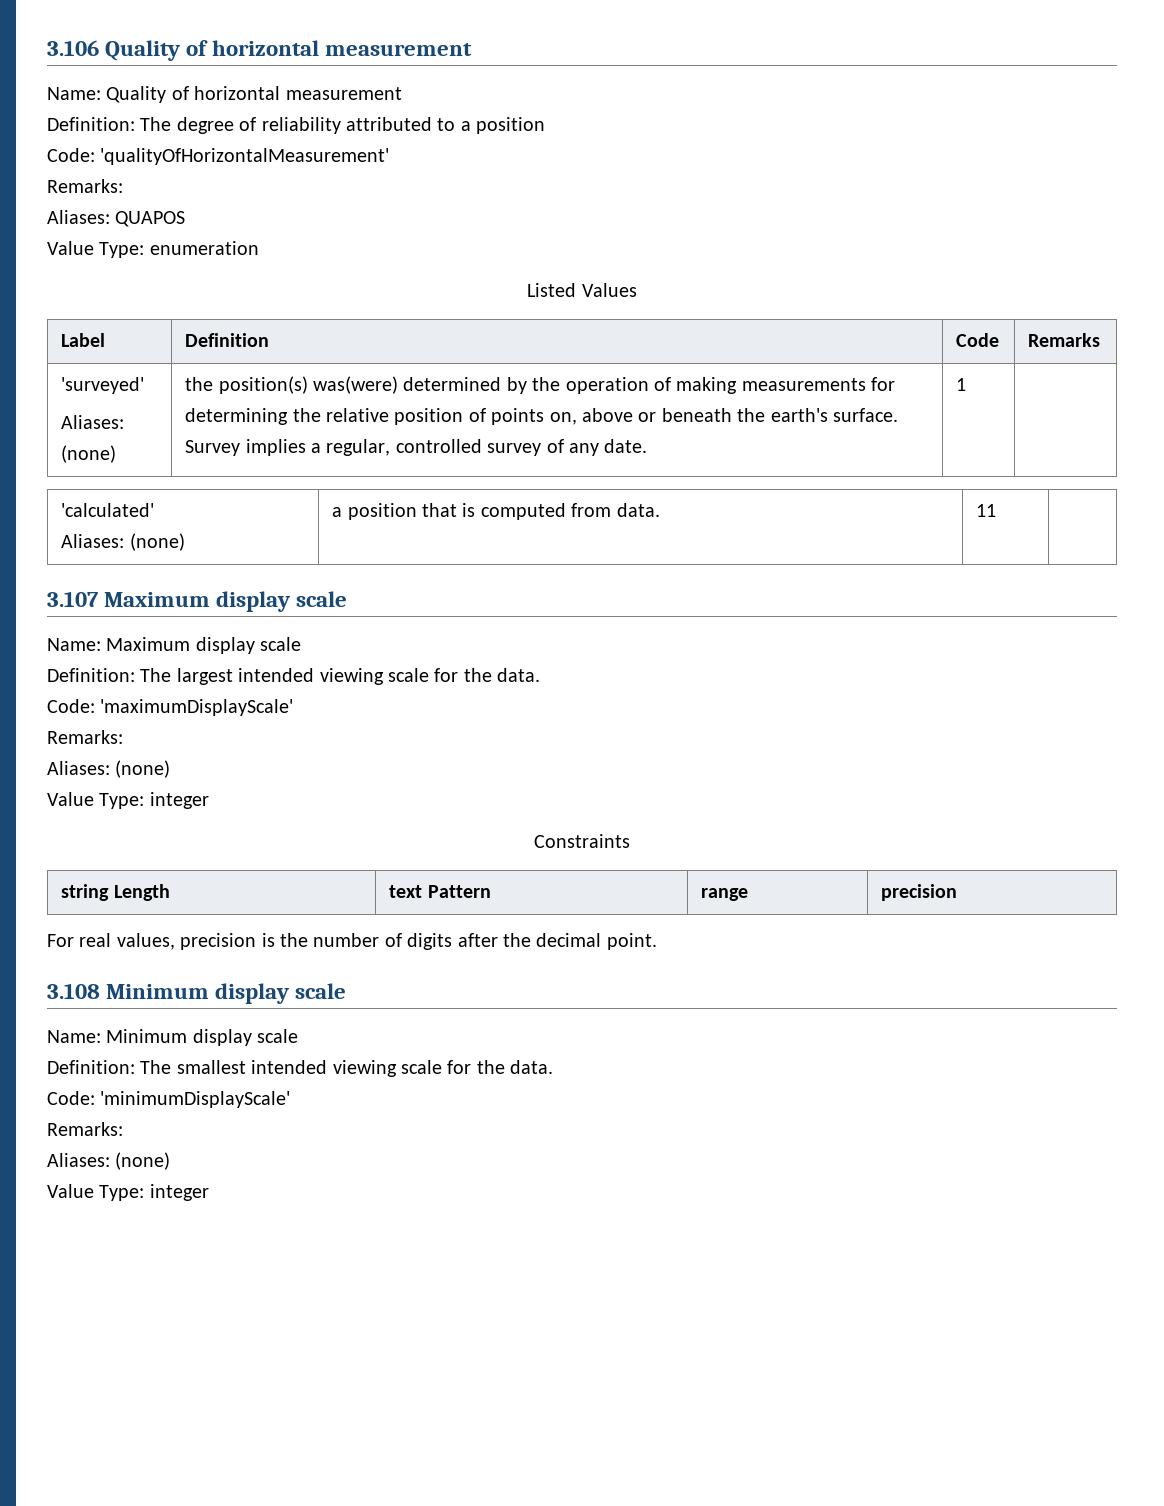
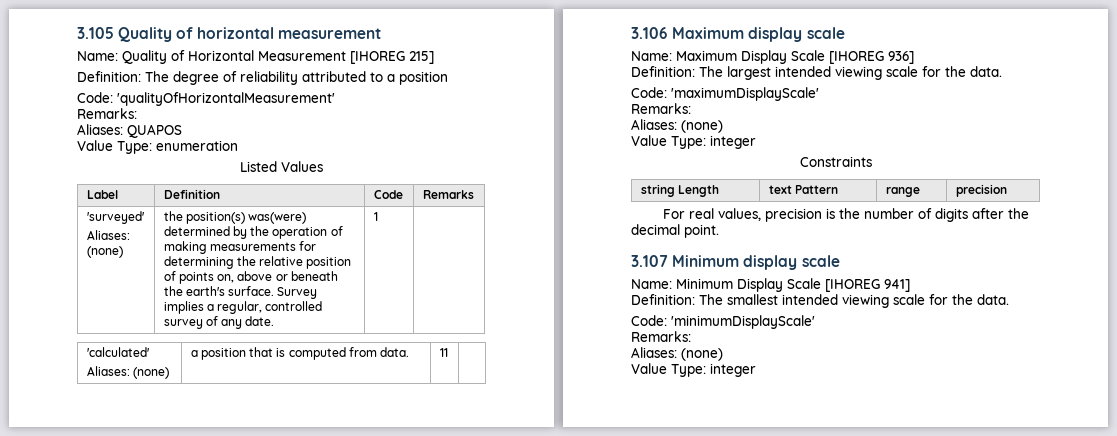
- 3.106 Quality of horizontal measurement
+ 3.105 Quality of horizontal measurement
- Name: Quality of horizontal measurement
+ Name: Quality of Horizontal Measurement [IHOREG 215]
- 3.107 Maximum display scale
+ 3.106 Maximum display scale
- Name: Maximum display scale
+ Name: Maximum Display Scale [IHOREG 936]
- 3.108 Minimum display scale
+ 3.107 Minimum display scale
- Name: Minimum display scale
+ Name: Minimum Display Scale [IHOREG 941]

